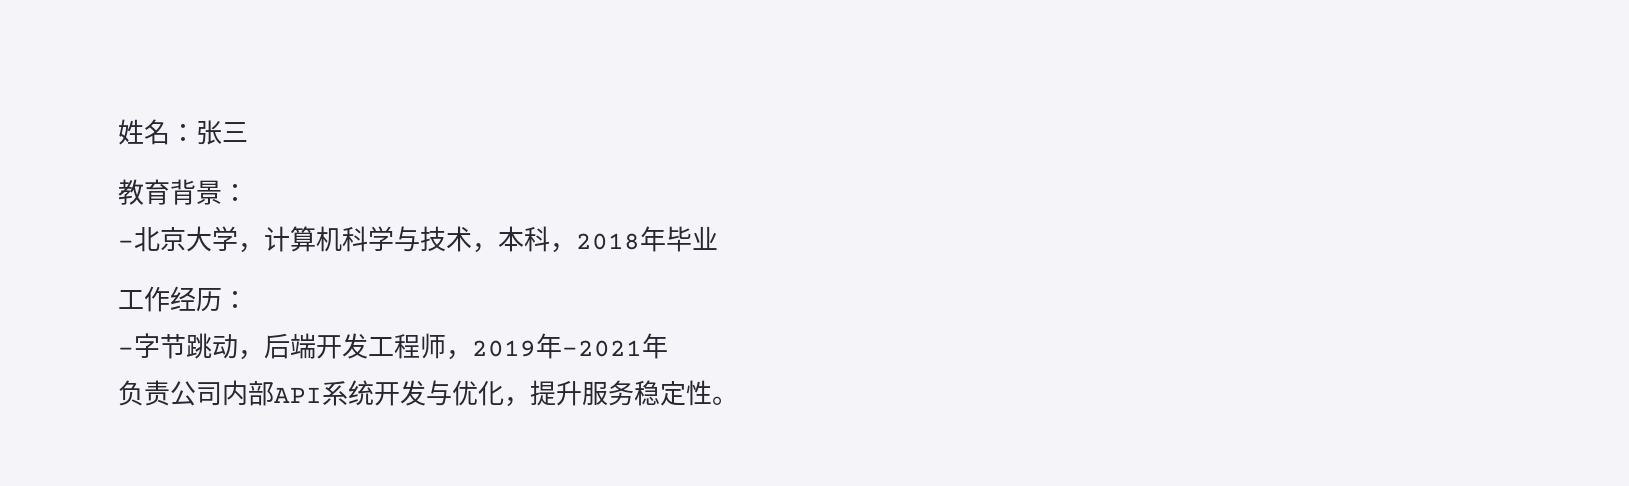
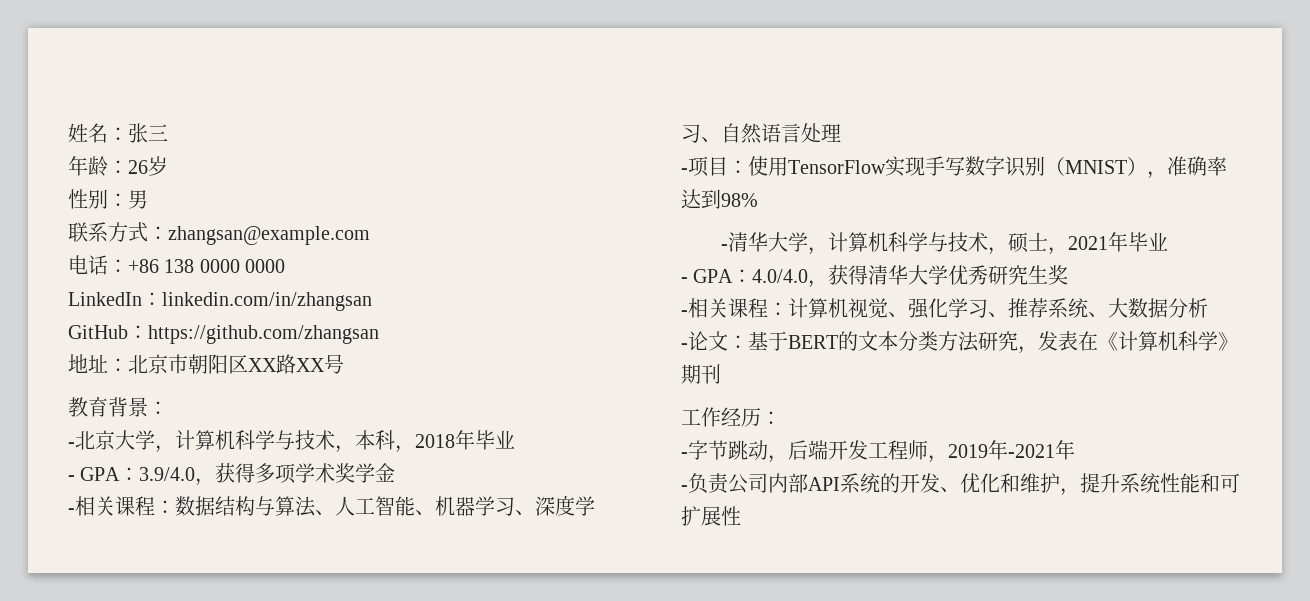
+ 年龄：26岁
+ 性别：男
+ 联系方式：zhangsan@example.com
+ 电话：+86 138 0000 0000
+ LinkedIn：linkedin.com/in/zhangsan
+ GitHub：https://github.com/zhangsan
+ 地址：北京市朝阳区XX路XX号
+ - GPA：3.9/4.0，获得多项学术奖学金
+ -相关课程：数据结构与算法、人工智能、机器学习、深度学习、自然语言处理
+ -项目：使用TensorFlow实现手写数字识别（MNIST），准确率达到98%
+ -清华大学，计算机科学与技术，硕士，2021年毕业
+ - GPA：4.0/4.0，获得清华大学优秀研究生奖
+ -相关课程：计算机视觉、强化学习、推荐系统、大数据分析
+ -论文：基于BERT的文本分类方法研究，发表在《计算机科学》期刊
- 负责公司内部API系统开发与优化，提升服务稳定性。
+ -负责公司内部API系统的开发、优化和维护，提升系统性能和可扩展性

